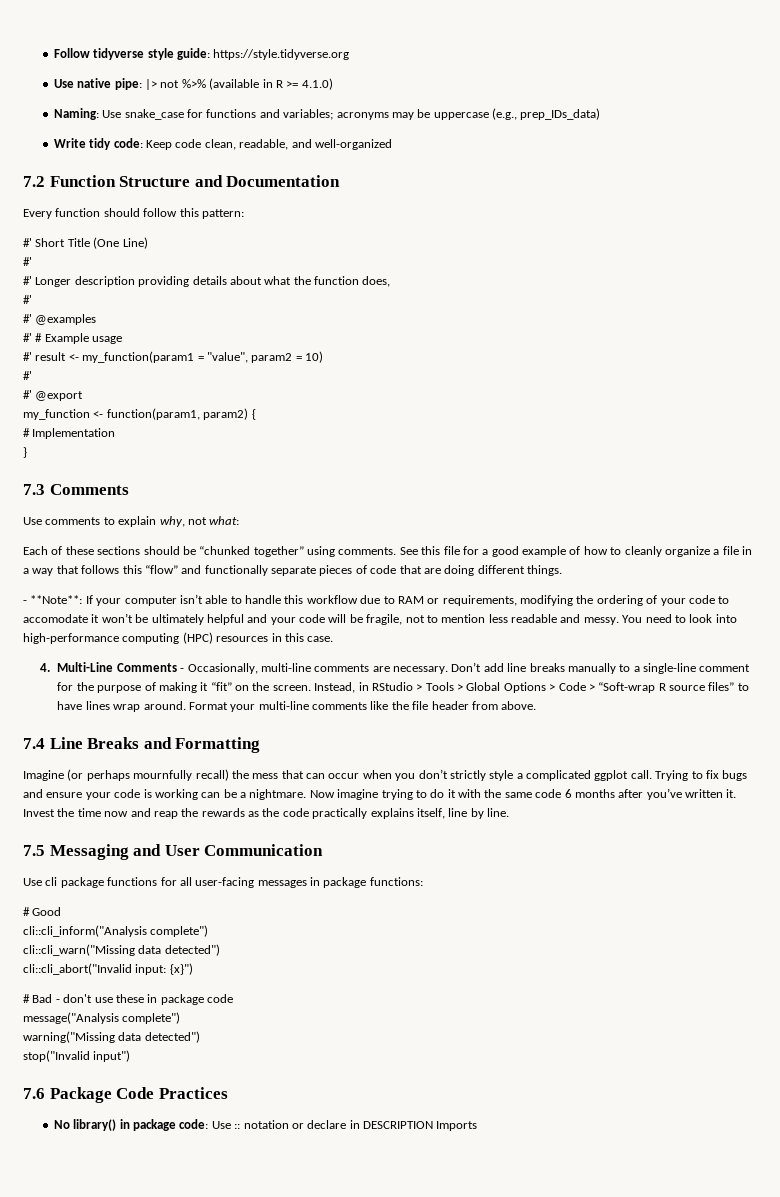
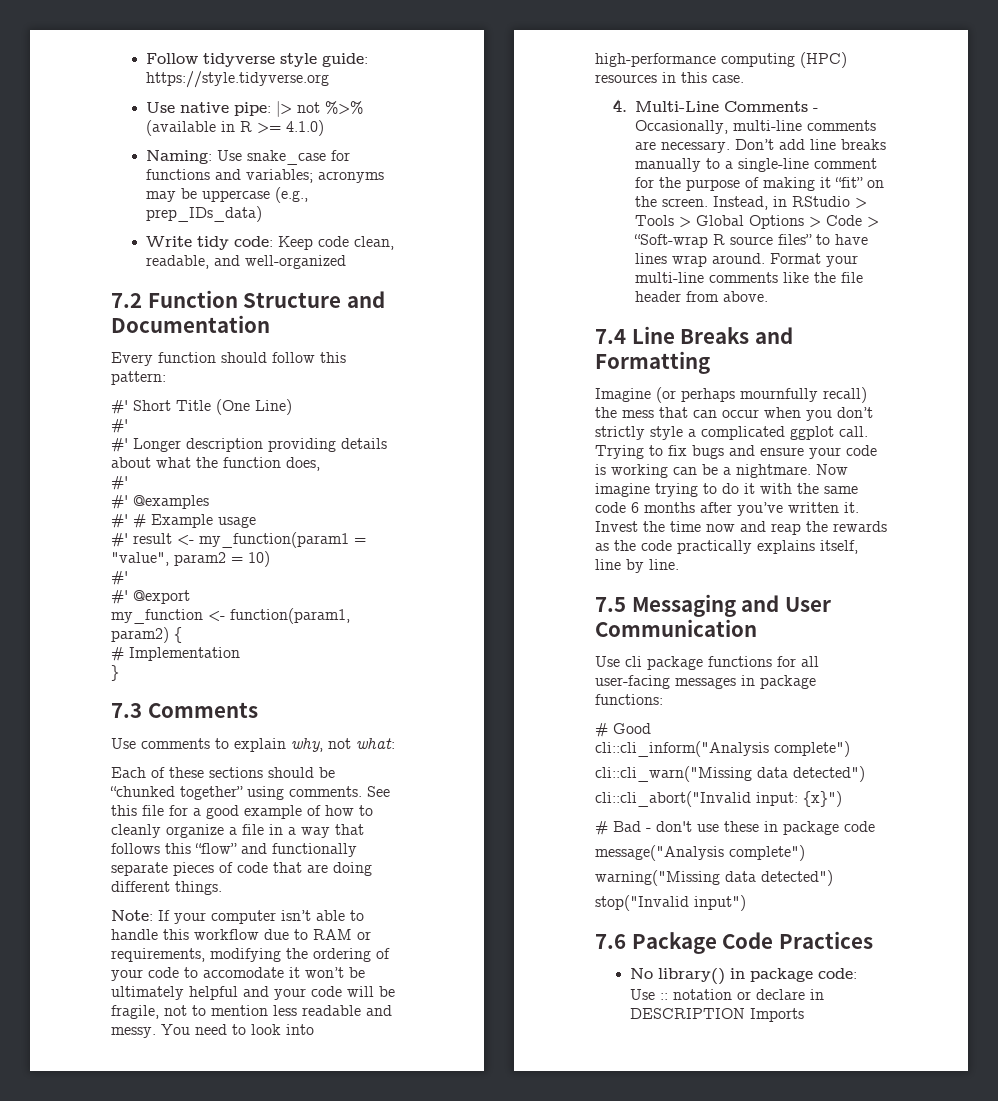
- - **Note**: If your computer isn’t able to handle this workflow due to RAM or requirements, modifying the ordering of your code to accomodate it won’t be ultimately helpful and your code will be fragile, not to mention less readable and messy.
+ Note: If your computer isn’t able to handle this workflow due to RAM or requirements, modifying the ordering of your code to accomodate it won’t be ultimately helpful and your code will be fragile, not to mention less readable and messy.

